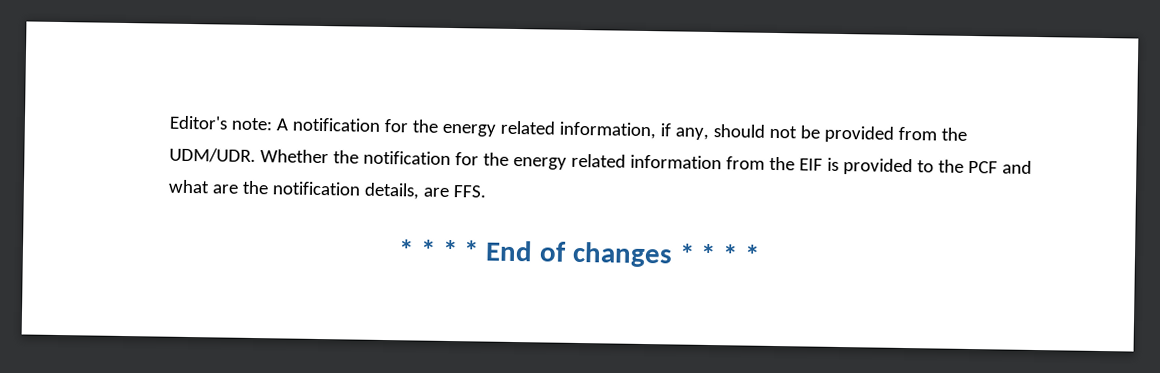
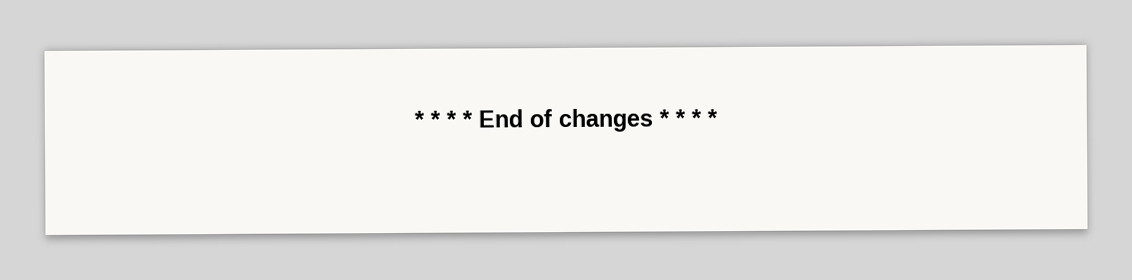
- Editor's note: A notification for the energy related information, if any, should not be provided from the UDM/UDR. Whether the notification for the energy related information from the EIF is provided to the PCF and what are the notification details, are FFS.

